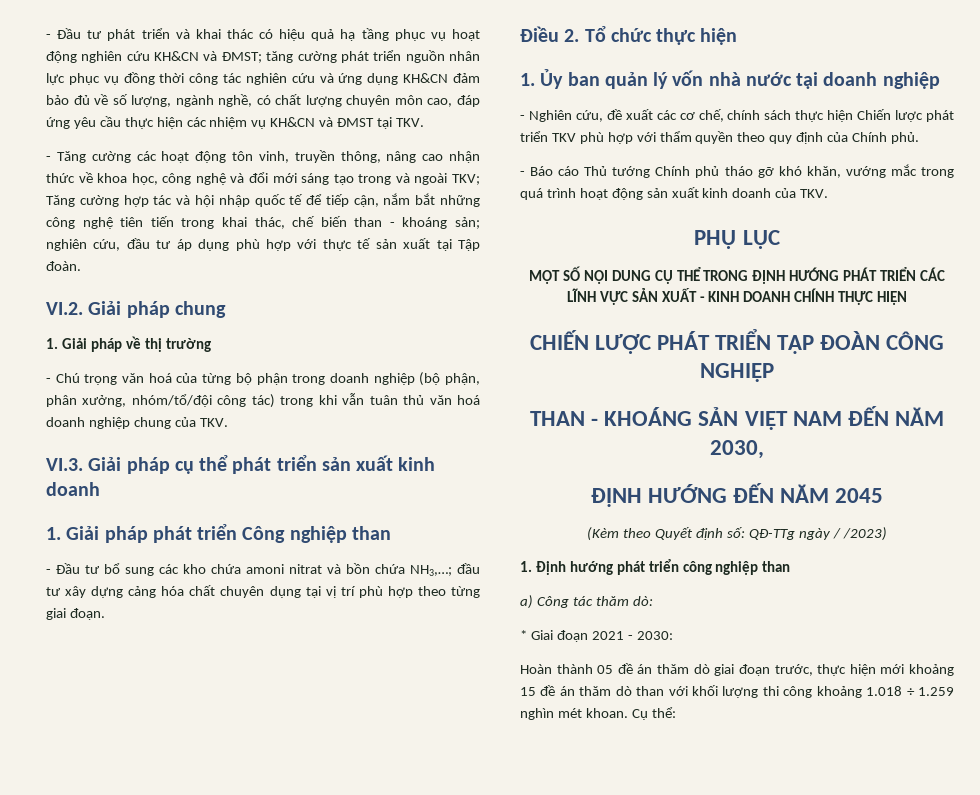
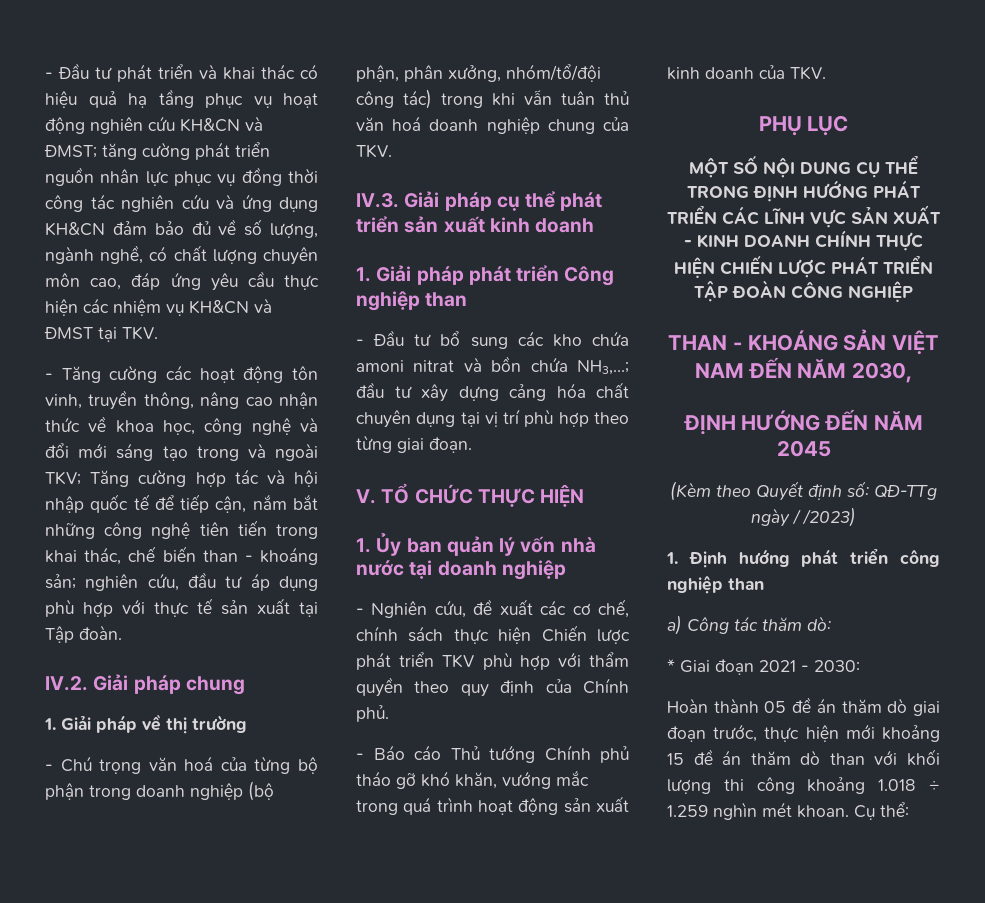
- VI.2. Giải pháp chung
+ IV.2. Giải pháp chung
- VI.3. Giải pháp cụ thể phát triển sản xuất kinh doanh
+ IV.3. Giải pháp cụ thể phát triển sản xuất kinh doanh
- Điều 2. Tổ chức thực hiện
+ V. TỔ CHỨC THỰC HIỆN
- MỘT SỐ NỘI DUNG CỤ THỂ TRONG ĐỊNH HƯỚNG PHÁT TRIỂN CÁC LĨNH VỰC SẢN XUẤT - KINH DOANH CHÍNH THỰC HIỆN
- CHIẾN LƯỢC PHÁT TRIỂN TẬP ĐOÀN CÔNG NGHIỆP
+ MỘT SỐ NỘI DUNG CỤ THỂ TRONG ĐỊNH HƯỚNG PHÁT TRIỂN CÁC LĨNH VỰC SẢN XUẤT - KINH DOANH CHÍNH THỰC HIỆN CHIẾN LƯỢC PHÁT TRIỂN TẬP ĐOÀN CÔNG NGHIỆP

